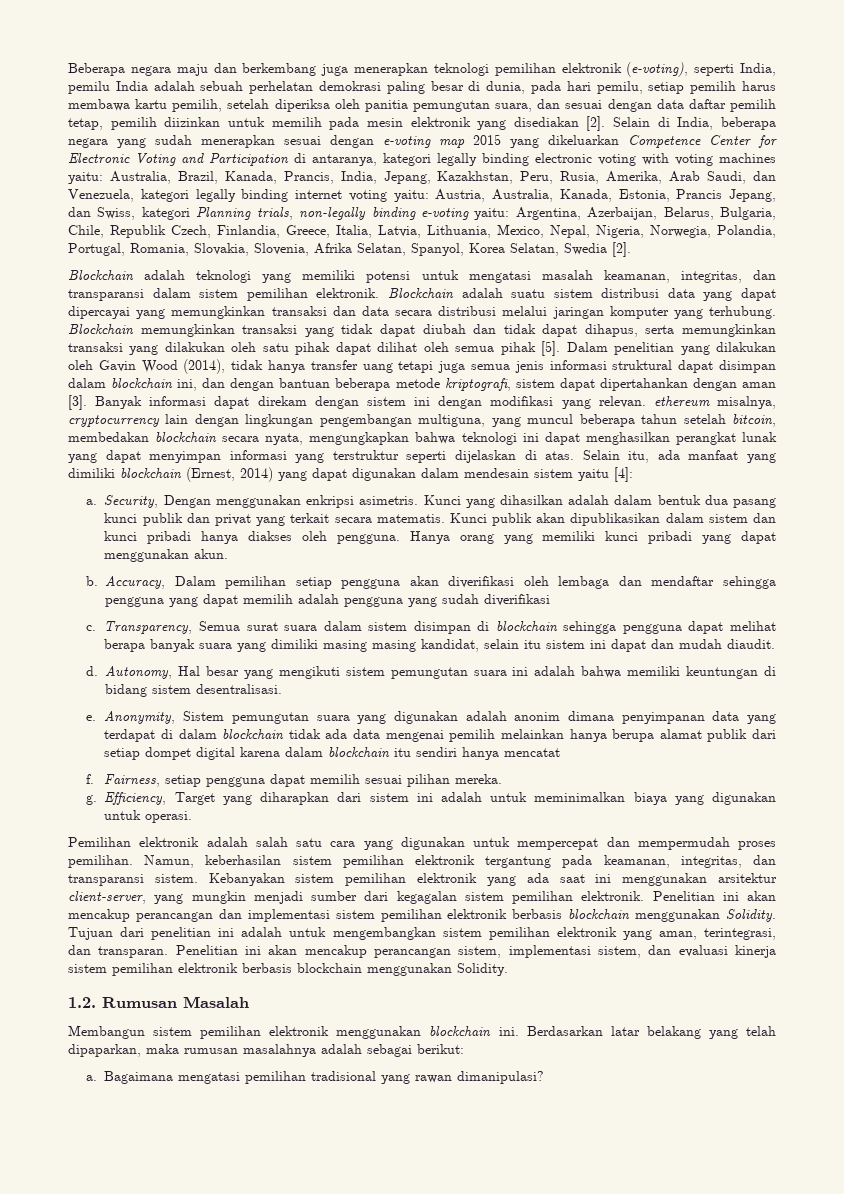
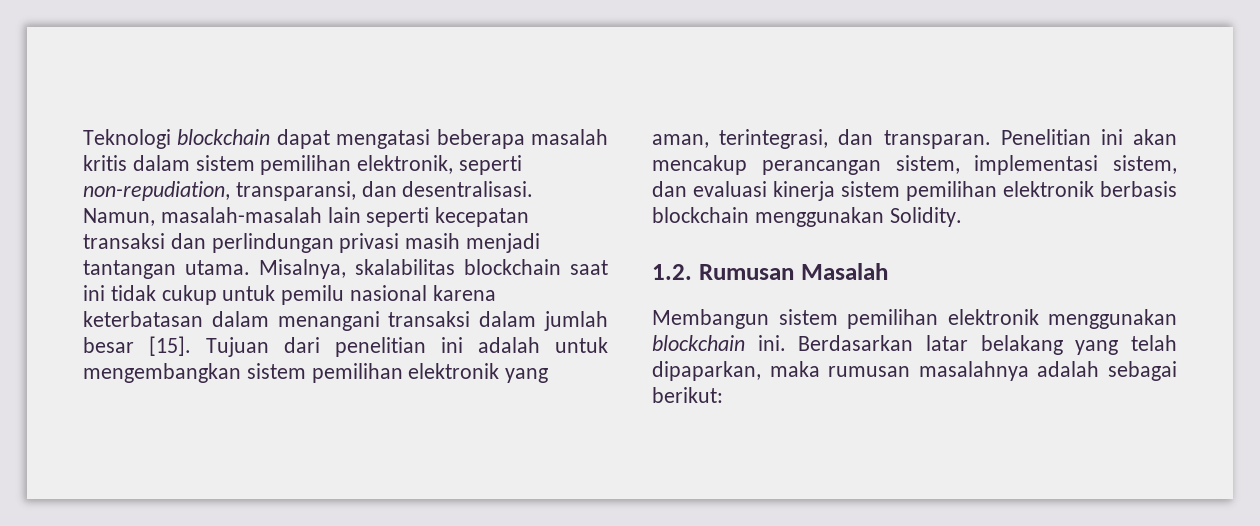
- Beberapa negara maju dan berkembang juga menerapkan teknologi pemilihan elektronik (e-voting), seperti India, pemilu India adalah sebuah perhelatan demokrasi paling besar di dunia, pada hari pemilu, setiap pemilih harus membawa kartu pemilih, setelah diperiksa oleh panitia pemungutan suara, dan sesuai dengan data daftar pemilih tetap, pemilih diizinkan untuk memilih pada mesin elektronik yang disediakan [2]. Selain di India, beberapa negara yang sudah menerapkan sesuai dengan e-voting map 2015 yang dikeluarkan Competence Center for Electronic Voting and Participation di antaranya, kategori legally binding electronic voting with voting machines yaitu: Australia, Brazil, Kanada, Prancis, India, Jepang, Kazakhstan, Peru, Rusia, Amerika, Arab Saudi, dan Venezuela, kategori legally binding internet voting yaitu: Austria, Australia, Kanada, Estonia, Prancis Jepang, dan Swiss, kategori Planning trials, non-legally binding e-voting yaitu: Argentina, Azerbaijan, Belarus, Bulgaria, Chile, Republik Czech, Finlandia, Greece, Italia, Latvia, Lithuania, Mexico, Nepal, Nigeria, Norwegia, Polandia, Portugal, Romania, Slovakia, Slovenia, Afrika Selatan, Spanyol, Korea Selatan, Swedia [2].
- Blockchain adalah teknologi yang memiliki potensi untuk mengatasi masalah keamanan, integritas, dan transparansi dalam sistem pemilihan elektronik. Blockchain adalah suatu sistem distribusi data yang dapat dipercayai yang memungkinkan transaksi dan data secara distribusi melalui jaringan komputer yang terhubung. Blockchain memungkinkan transaksi yang tidak dapat diubah dan tidak dapat dihapus, serta memungkinkan transaksi yang dilakukan oleh satu pihak dapat dilihat oleh semua pihak [5]. Dalam penelitian yang dilakukan oleh Gavin Wood (2014), tidak hanya transfer uang tetapi juga semua jenis informasi struktural dapat disimpan dalam blockchain ini, dan dengan bantuan beberapa metode kriptografi, sistem dapat dipertahankan dengan aman [3]. Banyak informasi dapat direkam dengan sistem ini dengan modifikasi yang relevan. ethereum misalnya, cryptocurrency lain dengan lingkungan pengembangan multiguna, yang muncul beberapa tahun setelah bitcoin, membedakan blockchain secara nyata, mengungkapkan bahwa teknologi ini dapat menghasilkan perangkat lunak yang dapat menyimpan informasi yang terstruktur seperti dijelaskan di atas. Selain itu, ada manfaat yang dimiliki blockchain (Ernest, 2014) yang dapat digunakan dalam mendesain sistem yaitu [4]:
- a. Security, Dengan menggunakan enkripsi asimetris. Kunci yang dihasilkan adalah dalam bentuk dua pasang kunci publik dan privat yang terkait secara matematis. Kunci publik akan dipublikasikan dalam sistem dan kunci pribadi hanya diakses oleh pengguna. Hanya orang yang memiliki kunci pribadi yang dapat menggunakan akun.
- b. Accuracy, Dalam pemilihan setiap pengguna akan diverifikasi oleh lembaga dan mendaftar sehingga pengguna yang dapat memilih adalah pengguna yang sudah diverifikasi
- c. Transparency, Semua surat suara dalam sistem disimpan di blockchain sehingga pengguna dapat melihat berapa banyak suara yang dimiliki masing masing kandidat, selain itu sistem ini dapat dan mudah diaudit.
- d. Autonomy, Hal besar yang mengikuti sistem pemungutan suara ini adalah bahwa memiliki keuntungan di bidang sistem desentralisasi.
- e. Anonymity, Sistem pemungutan suara yang digunakan adalah anonim dimana penyimpanan data yang terdapat di dalam blockchain tidak ada data mengenai pemilih melainkan hanya berupa alamat publik dari setiap dompet digital karena dalam blockchain itu sendiri hanya mencatat
- f. Fairness, setiap pengguna dapat memilih sesuai pilihan mereka.
- g. Efficiency, Target yang diharapkan dari sistem ini adalah untuk meminimalkan biaya yang digunakan untuk operasi.
- Pemilihan elektronik adalah salah satu cara yang digunakan untuk mempercepat dan mempermudah proses pemilihan. Namun, keberhasilan sistem pemilihan elektronik tergantung pada keamanan, integritas, dan transparansi sistem. Kebanyakan sistem pemilihan elektronik yang ada saat ini menggunakan arsitektur client-server, yang mungkin menjadi sumber dari kegagalan sistem pemilihan elektronik. Penelitian ini akan mencakup perancangan dan implementasi sistem pemilihan elektronik berbasis blockchain menggunakan Solidity.
+ Teknologi blockchain dapat mengatasi beberapa masalah kritis dalam sistem pemilihan elektronik, seperti non-repudiation, transparansi, dan desentralisasi. Namun, masalah-masalah lain seperti kecepatan transaksi dan perlindungan privasi masih menjadi tantangan utama. Misalnya, skalabilitas blockchain saat ini tidak cukup untuk pemilu nasional karena keterbatasan dalam menangani transaksi dalam jumlah besar [15].
- a. Bagaimana mengatasi pemilihan tradisional yang rawan dimanipulasi?

